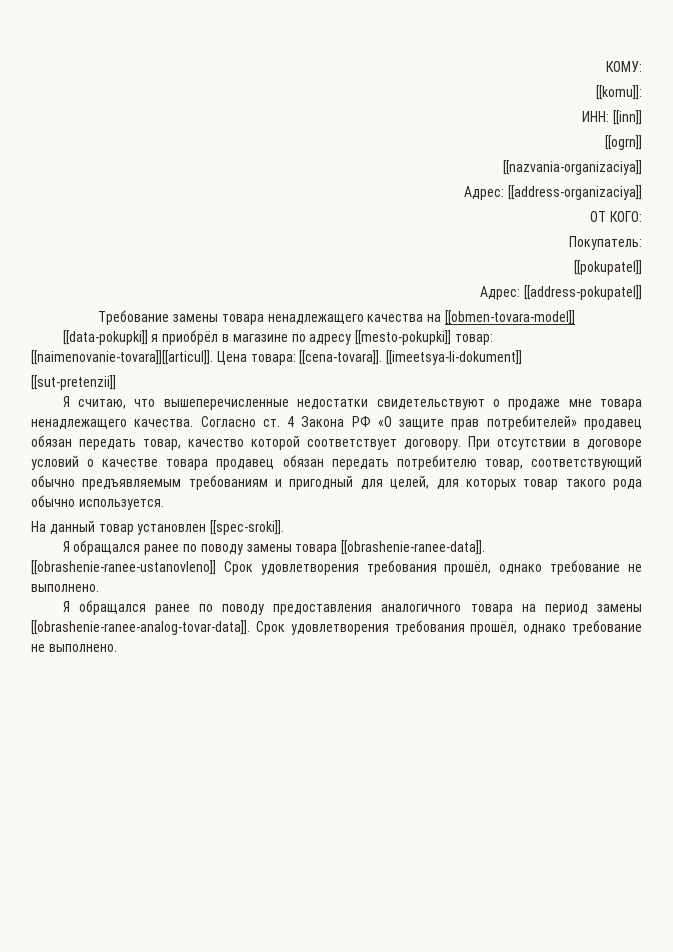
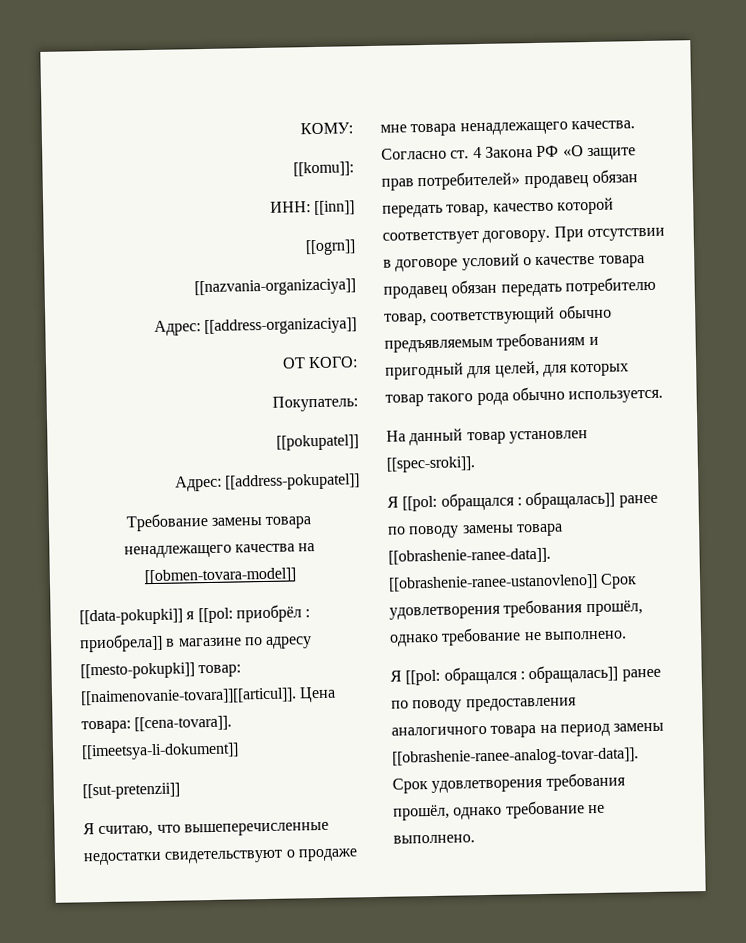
- [[data-pokupki]] я приобрёл в магазине по адресу [[mesto-pokupki]] товар: [[naimenovanie-tovara]][[articul]].
+ [[data-pokupki]] я [[pol: приобрёл : приобрела]] в магазине по адресу [[mesto-pokupki]] товар: [[naimenovanie-tovara]][[articul]].
- Я обращался ранее по поводу замены товара [[obrashenie-ranee-data]].
+ Я [[pol: обращался : обращалась]] ранее по поводу замены товара [[obrashenie-ranee-data]].
- Я обращался ранее по поводу предоставления аналогичного товара на период замены [[obrashenie-ranee-analog-tovar-data]].
+ Я [[pol: обращался : обращалась]] ранее по поводу предоставления аналогичного товара на период замены [[obrashenie-ranee-analog-tovar-data]].

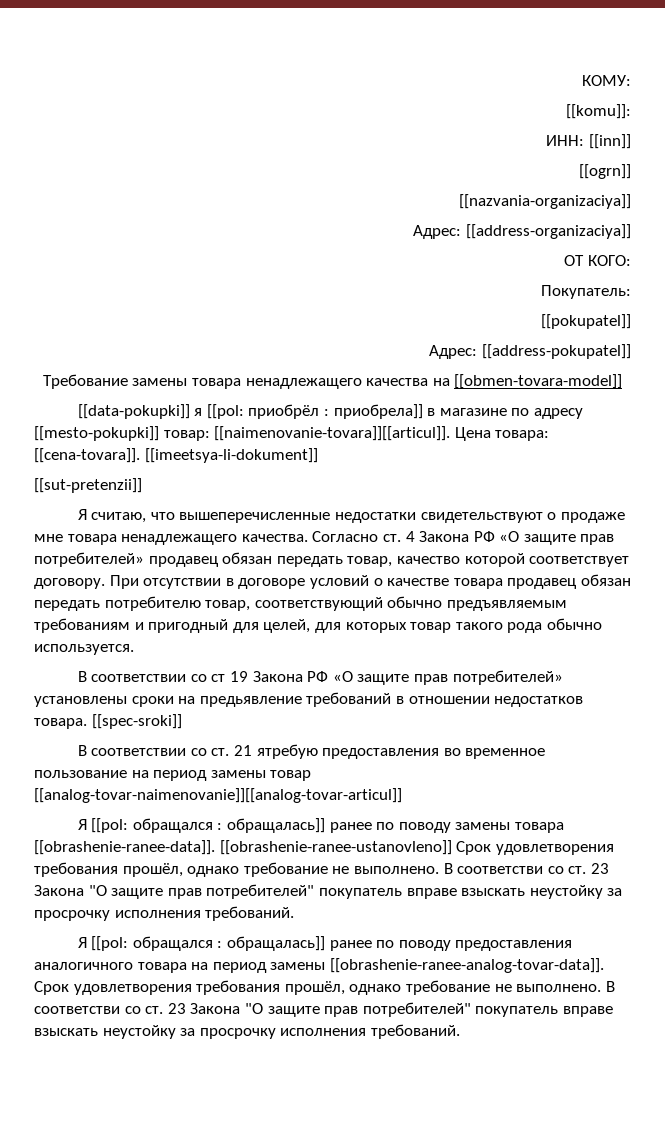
- На данный товар установлен [[spec-sroki]].
+ В соответствии со ст 19 Закона РФ «О защите прав потребителей» установлены сроки на предьявление требований в отношении недостатков товара. [[spec-sroki]]
+ В соответствии со ст. 21 ятребую предоставления во временное пользование на период замены товар [[analog-tovar-naimenovanie]][[analog-tovar-articul]]
- [[obrashenie-ranee-ustanovleno]] Срок удовлетворения требования прошёл, однако требование не выполнено.
+ [[obrashenie-ranee-ustanovleno]] Срок удовлетворения требования прошёл, однако требование не выполнено. В соответстви со ст. 23 Закона "О защите прав потребителей" покупатель вправе взыскать неустойку за просрочку исполнения требований.
- Я [[pol: обращался : обращалась]] ранее по поводу предоставления аналогичного товара на период замены [[obrashenie-ranee-analog-tovar-data]]. Срок удовлетворения требования прошёл, однако требование не выполнено.
+ Я [[pol: обращался : обращалась]] ранее по поводу предоставления аналогичного товара на период замены [[obrashenie-ranee-analog-tovar-data]]. Срок удовлетворения требования прошёл, однако требование не выполнено. В соответстви со ст. 23 Закона "О защите прав потребителей" покупатель вправе взыскать неустойку за просрочку исполнения требований.

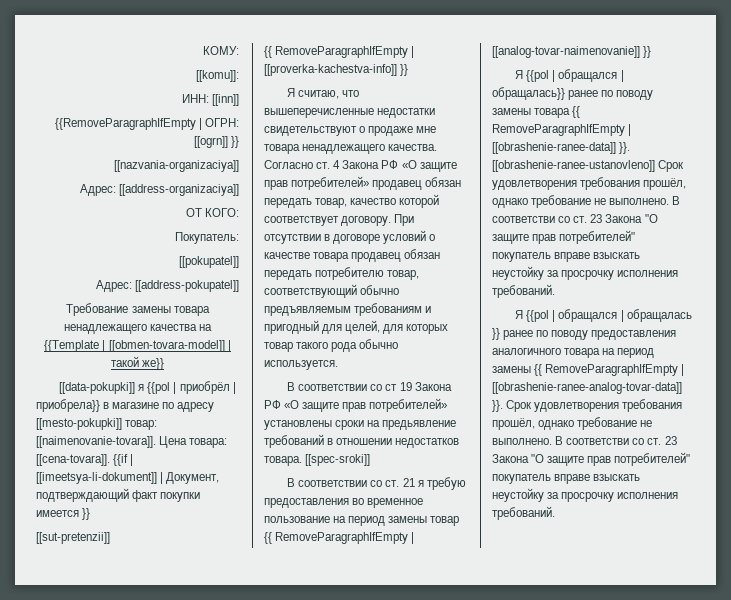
- [[ogrn]]
+ {{RemoveParagraphIfEmpty | ОГРН: [[ogrn]] }}
- Требование замены товара ненадлежащего качества на [[obmen-tovara-model]]
+ Требование замены товара ненадлежащего качества на {{Template | [[obmen-tovara-model]] | такой же}}
- [[data-pokupki]] я [[pol: приобрёл : приобрела]] в магазине по адресу [[mesto-pokupki]] товар: [[naimenovanie-tovara]][[articul]].
+ [[data-pokupki]] я {{pol | приобрёл | приобрела}} в магазине по адресу [[mesto-pokupki]] товар: [[naimenovanie-tovara]].
- [[imeetsya-li-dokument]]
+ {{if | [[imeetsya-li-dokument]] | Документ, подтверждающий факт покупки имеется }}
  [[sut-pretenzii]]
+ {{ RemoveParagraphIfEmpty | [[proverka-kachestva-info]] }}
- В соответствии со ст. 21 ятребую предоставления во временное пользование на период замены товар [[analog-tovar-naimenovanie]][[analog-tovar-articul]]
- Я [[pol: обращался : обращалась]] ранее по поводу замены товара [[obrashenie-ranee-data]].
+ В соответствии со ст. 21 я требую предоставления во временное пользование на период замены товар {{ RemoveParagraphIfEmpty | [[analog-tovar-naimenovanie]] }}
+ Я {{pol | обращался | обращалась}} ранее по поводу замены товара {{ RemoveParagraphIfEmpty | [[obrashenie-ranee-data]] }}.
- Я [[pol: обращался : обращалась]] ранее по поводу предоставления аналогичного товара на период замены [[obrashenie-ranee-analog-tovar-data]].
+ Я {{pol | обращался | обращалась }} ранее по поводу предоставления аналогичного товара на период замены {{ RemoveParagraphIfEmpty | [[obrashenie-ranee-analog-tovar-data]] }}.

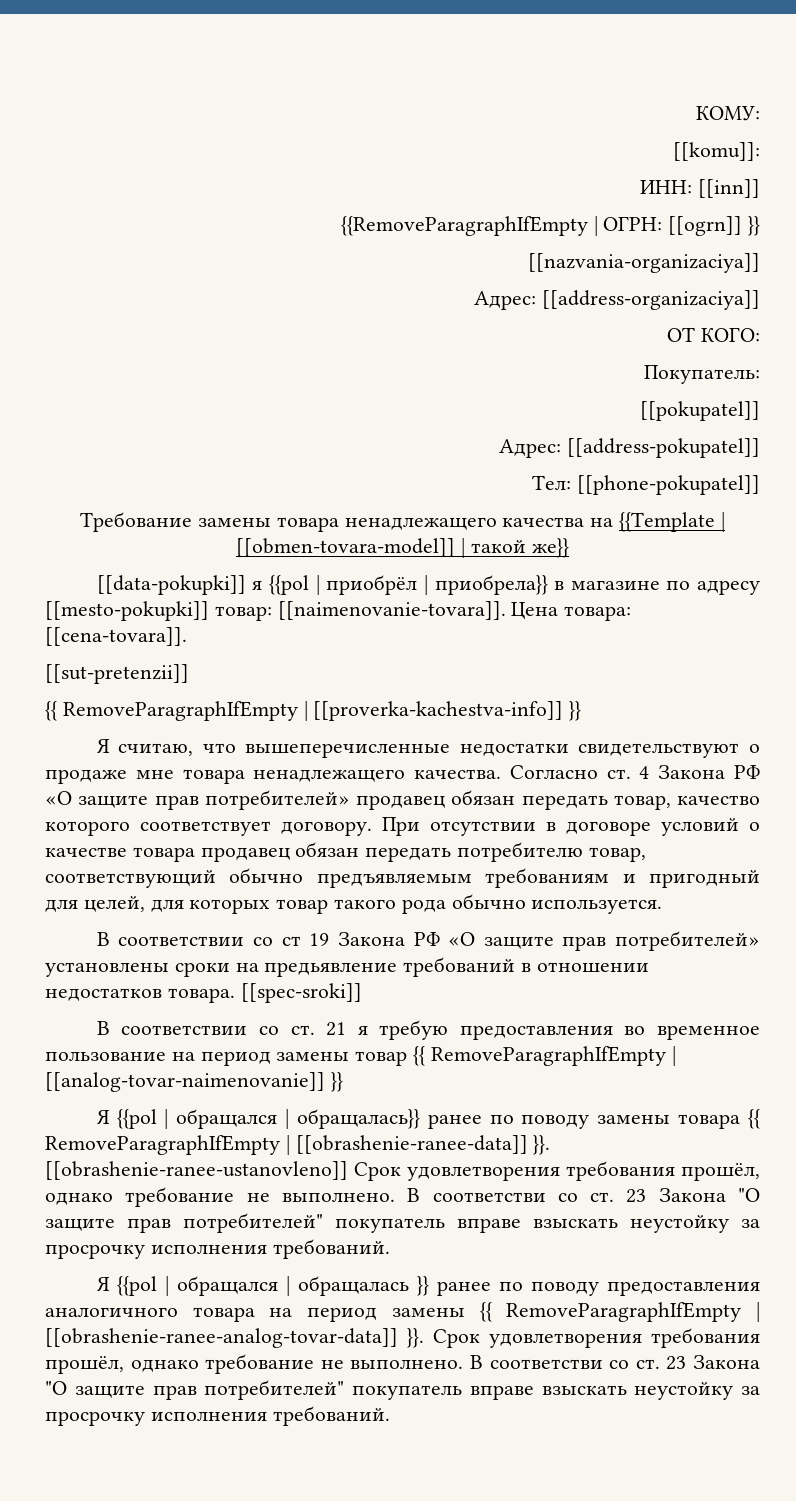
+ Тел: [[phone-pokupatel]]
- {{if | [[imeetsya-li-dokument]] | Документ, подтверждающий факт покупки имеется }}
- Согласно ст. 4 Закона РФ «О защите прав потребителей» продавец обязан передать товар, качество которой соответствует договору.
+ Согласно ст. 4 Закона РФ «О защите прав потребителей» продавец обязан передать товар, качество которого соответствует договору.

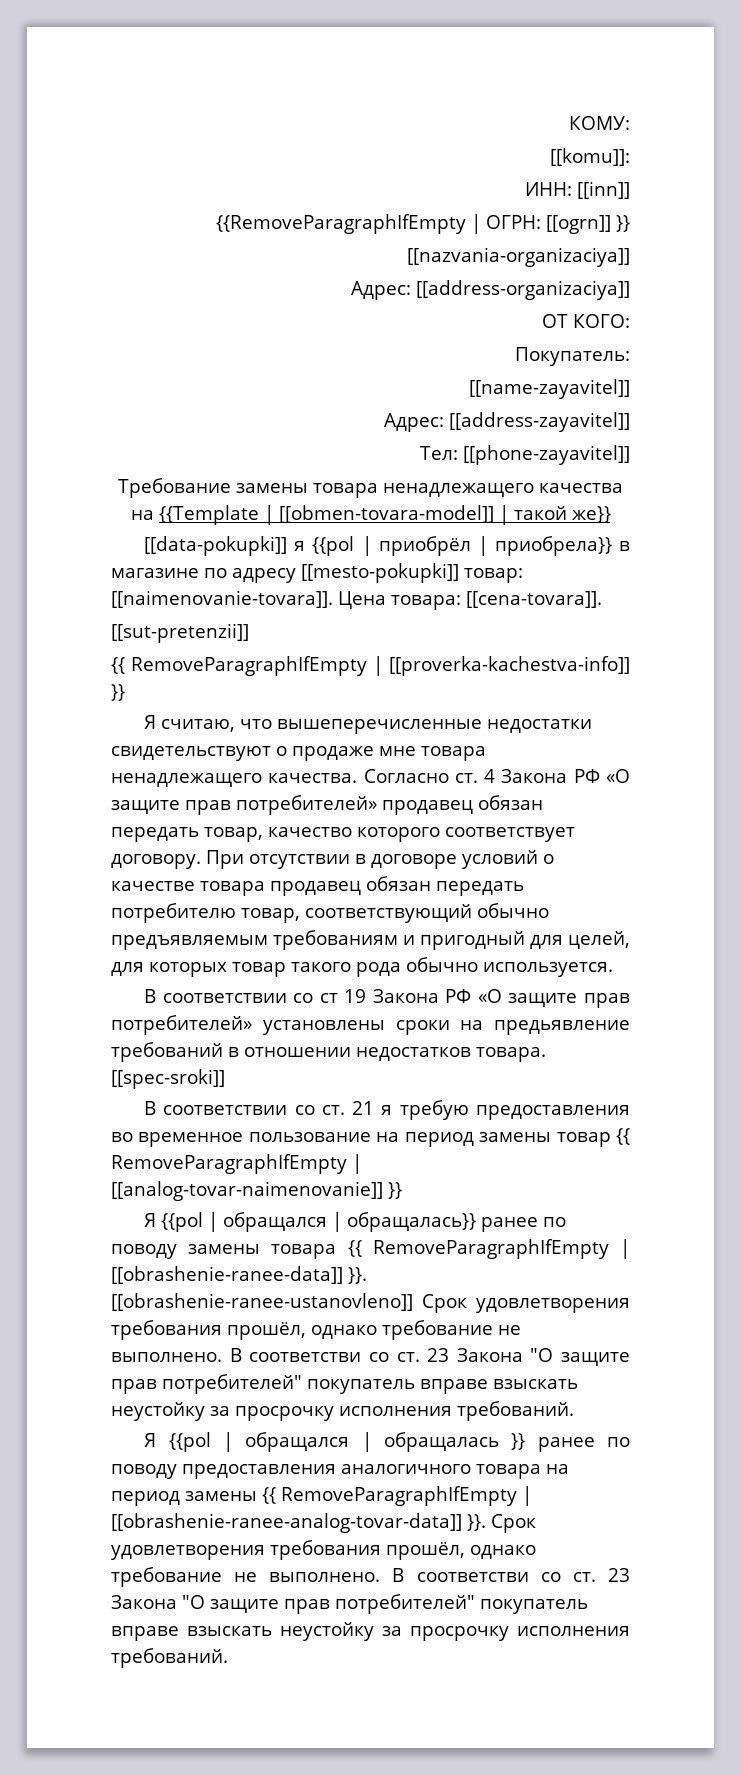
- [[pokupatel]]
- Адрес: [[address-pokupatel]]
+ [[name-zayavitel]]
+ Адрес: [[address-zayavitel]]
- Тел: [[phone-pokupatel]]
+ Тел: [[phone-zayavitel]]

